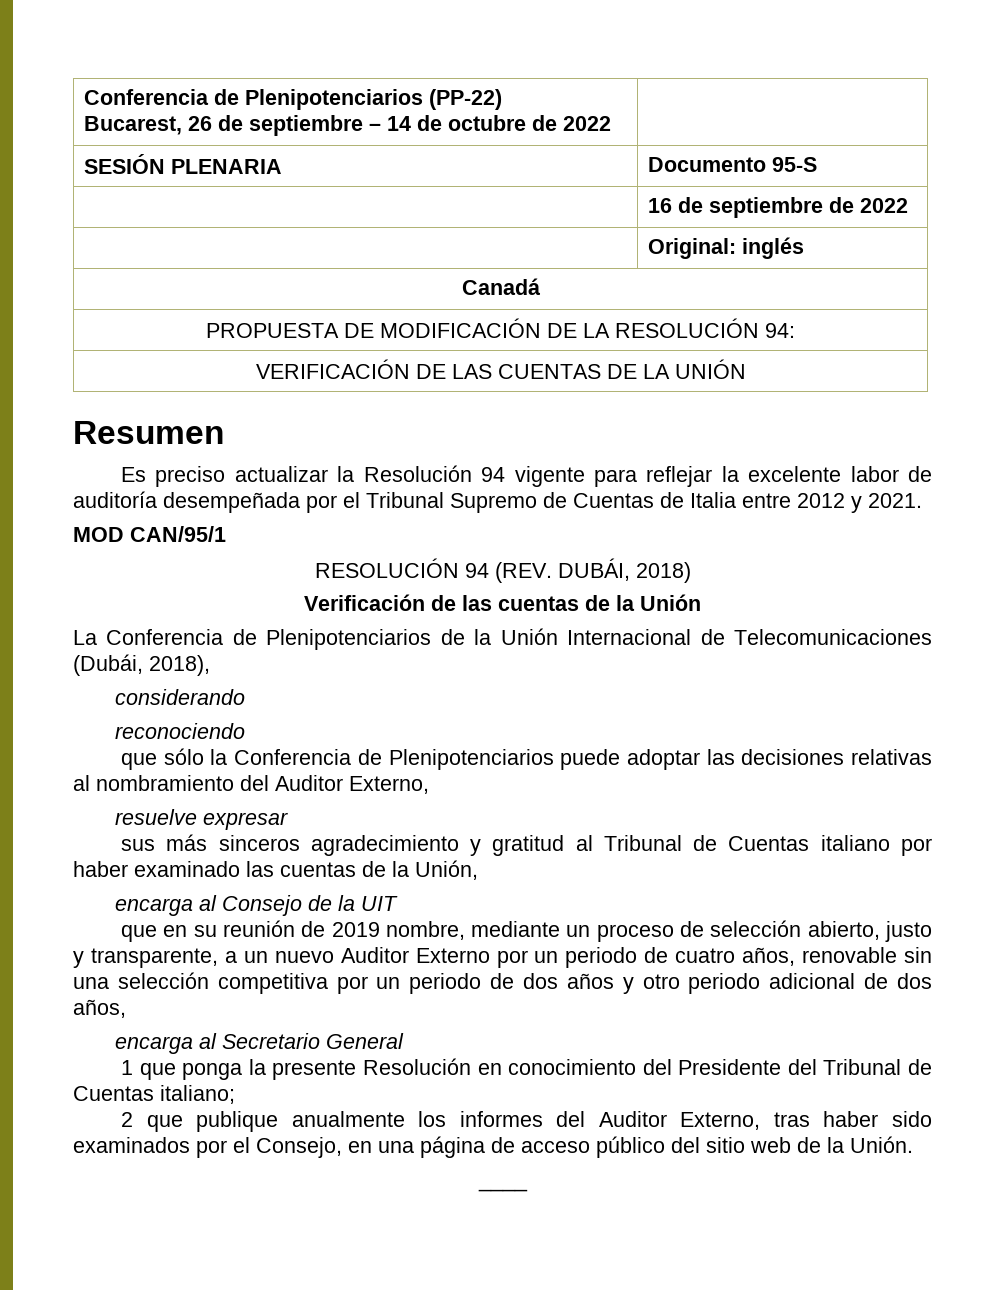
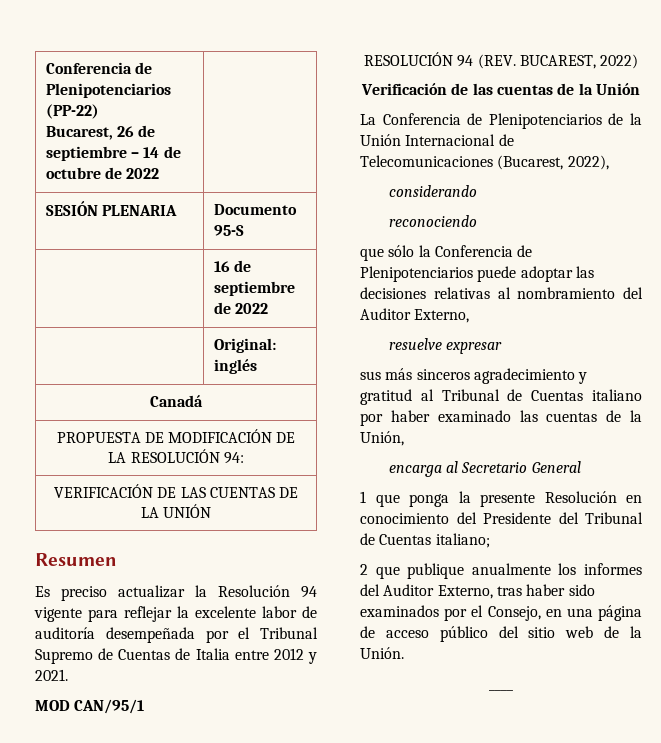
- RESOLUCIÓN 94 (REV. DUBÁI, 2018)
+ RESOLUCIÓN 94 (REV. BUCAREST, 2022)
- La Conferencia de Plenipotenciarios de la Unión Internacional de Telecomunicaciones (Dubái, 2018),
+ La Conferencia de Plenipotenciarios de la Unión Internacional de Telecomunicaciones (Bucarest, 2022),
- encarga al Consejo de la UIT
- que en su reunión de 2019 nombre, mediante un proceso de selección abierto, justo y transparente, a un nuevo Auditor Externo por un periodo de cuatro años, renovable sin una selección competitiva por un periodo de dos años y otro periodo adicional de dos años,

